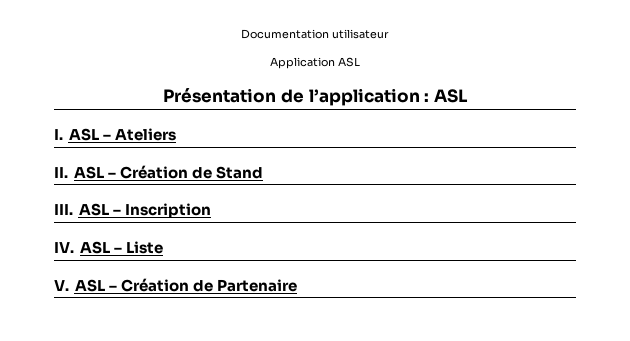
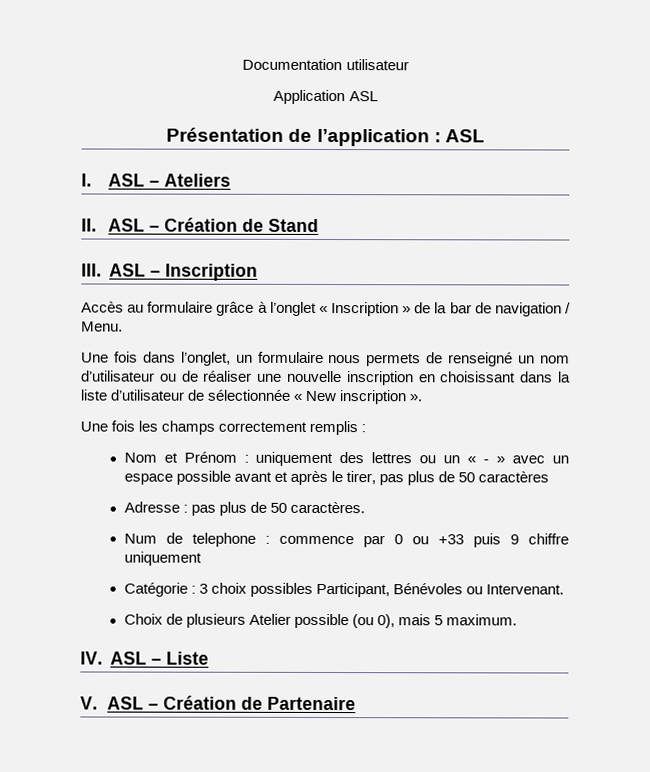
+ Accès au formulaire grâce à l’onglet « Inscription » de la bar de navigation / Menu.
+ Une fois dans l’onglet, un formulaire nous permets de renseigné un nom d’utilisateur ou de réaliser une nouvelle inscription en choisissant dans la liste d’utilisateur de sélectionnée « New inscription ».
+ Une fois les champs correctement remplis :
+ Nom et Prénom : uniquement des lettres ou un « - » avec un espace possible avant et après le tirer, pas plus de 50 caractères
+ Adresse : pas plus de 50 caractères.
+ Num de telephone : commence par 0 ou +33 puis 9 chiffre uniquement
+ Catégorie : 3 choix possibles Participant, Bénévoles ou Intervenant.
+ Choix de plusieurs Atelier possible (ou 0), mais 5 maximum.

